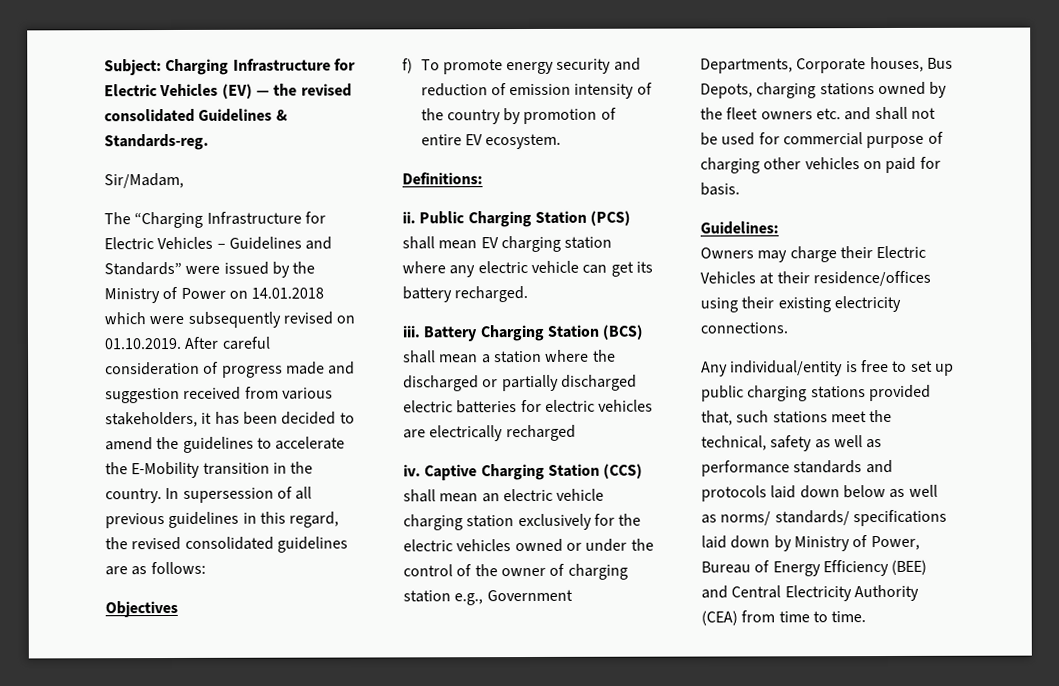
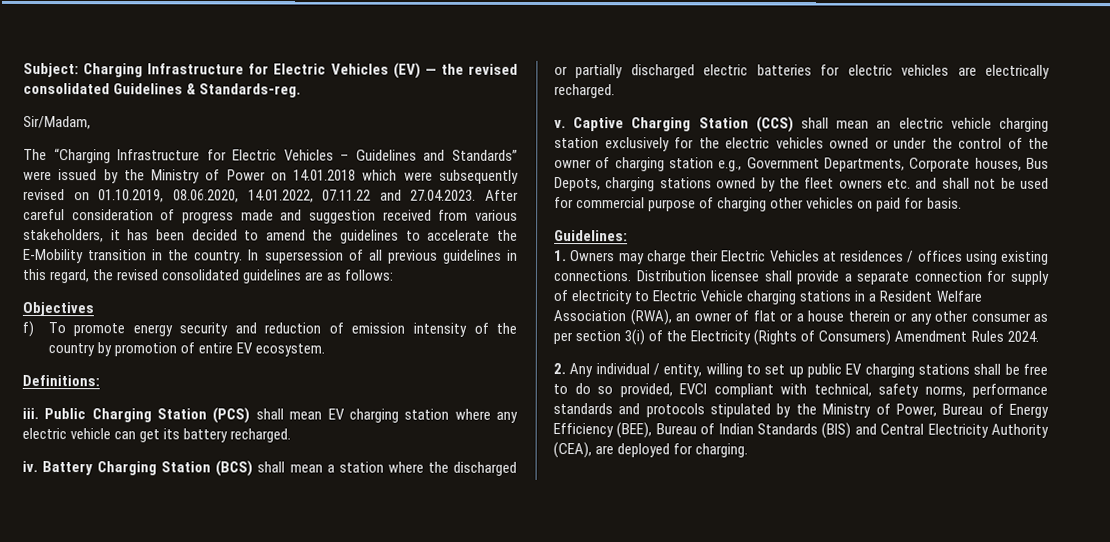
- The “Charging Infrastructure for Electric Vehicles – Guidelines and Standards” were issued by the Ministry of Power on 14.01.2018 which were subsequently revised on 01.10.2019. After careful consideration of progress made and suggestion received from various stakeholders, it has been decided to amend the guidelines to accelerate the E-Mobility transition in the country.
+ The “Charging Infrastructure for Electric Vehicles – Guidelines and Standards” were issued by the Ministry of Power on 14.01.2018 which were subsequently revised on 01.10.2019, 08.06.2020, 14.01.2022, 07.11.22 and 27.04.2023. After careful consideration of progress made and suggestion received from various stakeholders, it has been decided to amend the guidelines to accelerate the E-Mobility transition in the country.
- ii.
+ iii.
- iii.
+ iv.
- Battery Charging Station (BCS) shall mean a station where the discharged or partially discharged electric batteries for electric vehicles are electrically recharged
- iv.
+ Battery Charging Station (BCS) shall mean a station where the discharged or partially discharged electric batteries for electric vehicles are electrically recharged.
+ v.
- Owners may charge their Electric Vehicles at their residence/offices using their existing electricity connections.
- Any individual/entity is free to set up public charging stations provided that, such stations meet the technical, safety as well as performance standards and protocols laid down below as well as norms/ standards/ specifications laid down by Ministry of Power, Bureau of Energy Efficiency (BEE) and Central Electricity Authority (CEA) from time to time.
+ 1. Owners may charge their Electric Vehicles at residences / offices using existing connections. Distribution licensee shall provide a separate connection for supply of electricity to Electric Vehicle charging stations in a Resident Welfare Association (RWA), an owner of flat or a house therein or any other consumer as per section 3(i) of the Electricity (Rights of Consumers) Amendment Rules 2024.
+ 2. Any individual / entity, willing to set up public EV charging stations shall be free to do so provided, EVCI compliant with technical, safety norms, performance standards and protocols stipulated by the Ministry of Power, Bureau of Energy Efficiency (BEE), Bureau of Indian Standards (BIS) and Central Electricity Authority (CEA), are deployed for charging.

